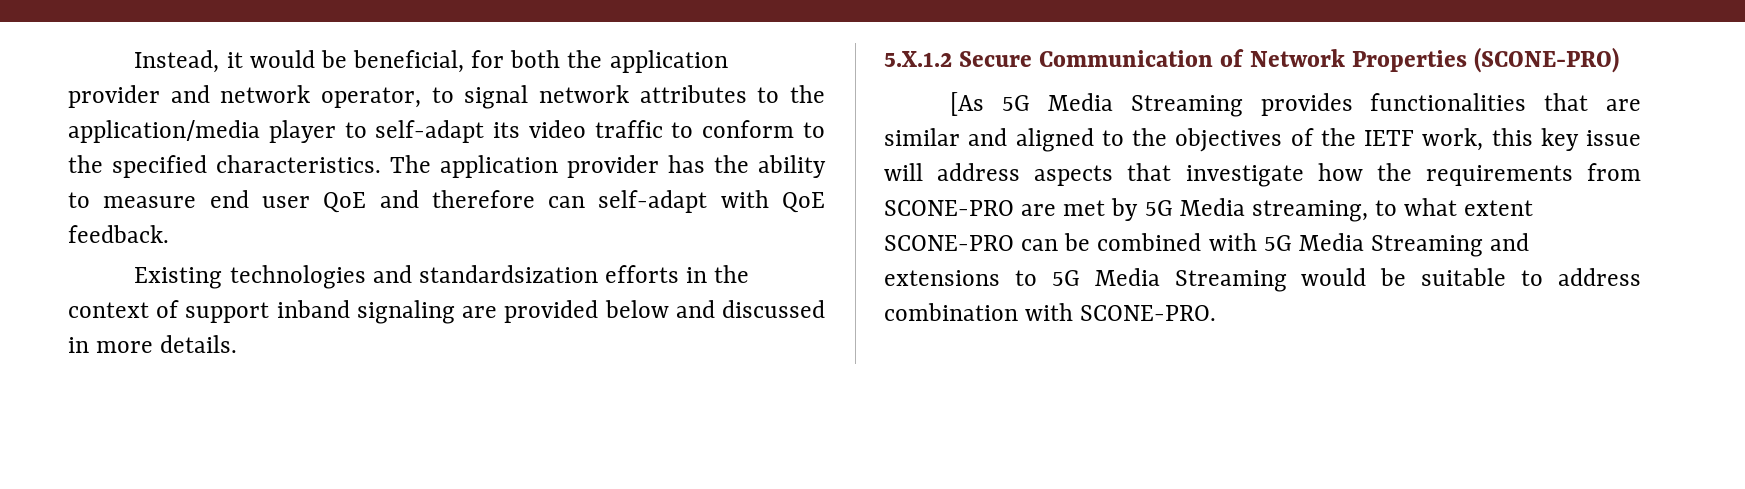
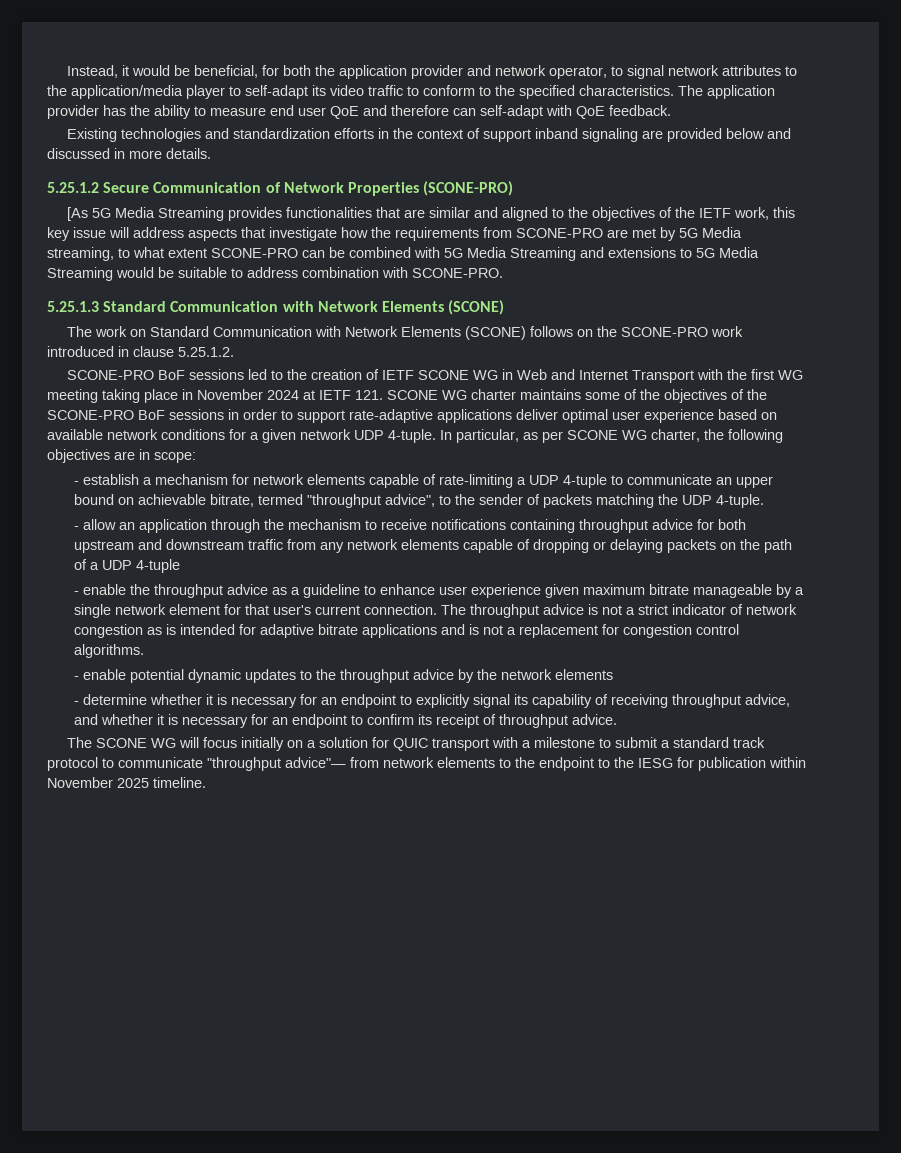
- Existing technologies and standardsization efforts in the context of support inband signaling are provided below and discussed in more details.
+ Existing technologies and standardization efforts in the context of support inband signaling are provided below and discussed in more details.
- 5.X.1.2 Secure Communication of Network Properties (SCONE-PRO)
+ 5.25.1.2 Secure Communication of Network Properties (SCONE-PRO)
+ 5.25.1.3 Standard Communication with Network Elements (SCONE)
+ The work on Standard Communication with Network Elements (SCONE) follows on the SCONE-PRO work introduced in clause 5.25.1.2.
+ SCONE-PRO BoF sessions led to the creation of IETF SCONE WG in Web and Internet Transport with the first WG meeting taking place in November 2024 at IETF 121. SCONE WG charter maintains some of the objectives of the SCONE-PRO BoF sessions in order to support rate-adaptive applications deliver optimal user experience based on available network conditions for a given network UDP 4-tuple. In particular, as per SCONE WG charter, the following objectives are in scope:
+ - establish a mechanism for network elements capable of rate-limiting a UDP 4-tuple to communicate an upper bound on achievable bitrate, termed "throughput advice", to the sender of packets matching the UDP 4-tuple.
+ - allow an application through the mechanism to receive notifications containing throughput advice for both upstream and downstream traffic from any network elements capable of dropping or delaying packets on the path of a UDP 4-tuple
+ - enable the throughput advice as a guideline to enhance user experience given maximum bitrate manageable by a single network element for that user's current connection. The throughput advice is not a strict indicator of network congestion as is intended for adaptive bitrate applications and is not a replacement for congestion control algorithms.
+ - enable potential dynamic updates to the throughput advice by the network elements
+ - determine whether it is necessary for an endpoint to explicitly signal its capability of receiving throughput advice, and whether it is necessary for an endpoint to confirm its receipt of throughput advice.
+ The SCONE WG will focus initially on a solution for QUIC transport with a milestone to submit a standard track protocol to communicate "throughput advice"— from network elements to the endpoint to the IESG for publication within November 2025 timeline.

